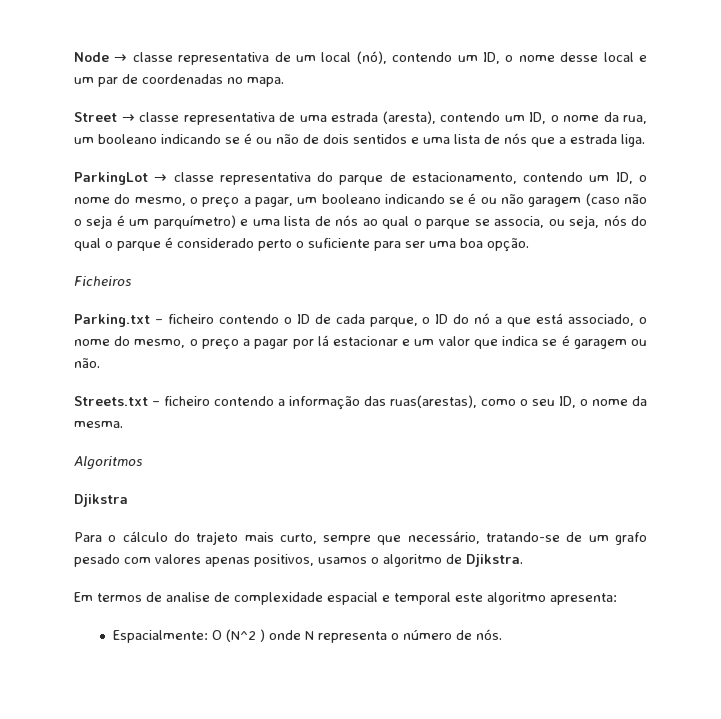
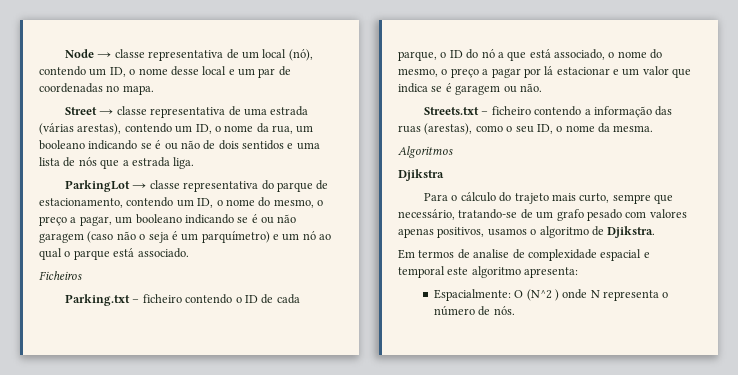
- Street → classe representativa de uma estrada (aresta), contendo um ID, o nome da rua, um booleano indicando se é ou não de dois sentidos e uma lista de nós que a estrada liga.
+ Street → classe representativa de uma estrada (várias arestas), contendo um ID, o nome da rua, um booleano indicando se é ou não de dois sentidos e uma lista de nós que a estrada liga.
- ParkingLot → classe representativa do parque de estacionamento, contendo um ID, o nome do mesmo, o preço a pagar, um booleano indicando se é ou não garagem (caso não o seja é um parquímetro) e uma lista de nós ao qual o parque se associa, ou seja, nós do qual o parque é considerado perto o suficiente para ser uma boa opção.
+ ParkingLot → classe representativa do parque de estacionamento, contendo um ID, o nome do mesmo, o preço a pagar, um booleano indicando se é ou não garagem (caso não o seja é um parquímetro) e um nó ao qual o parque está associado.
- Streets.txt – ficheiro contendo a informação das ruas(arestas), como o seu ID, o nome da mesma.
+ Streets.txt – ficheiro contendo a informação das ruas (arestas), como o seu ID, o nome da mesma.

